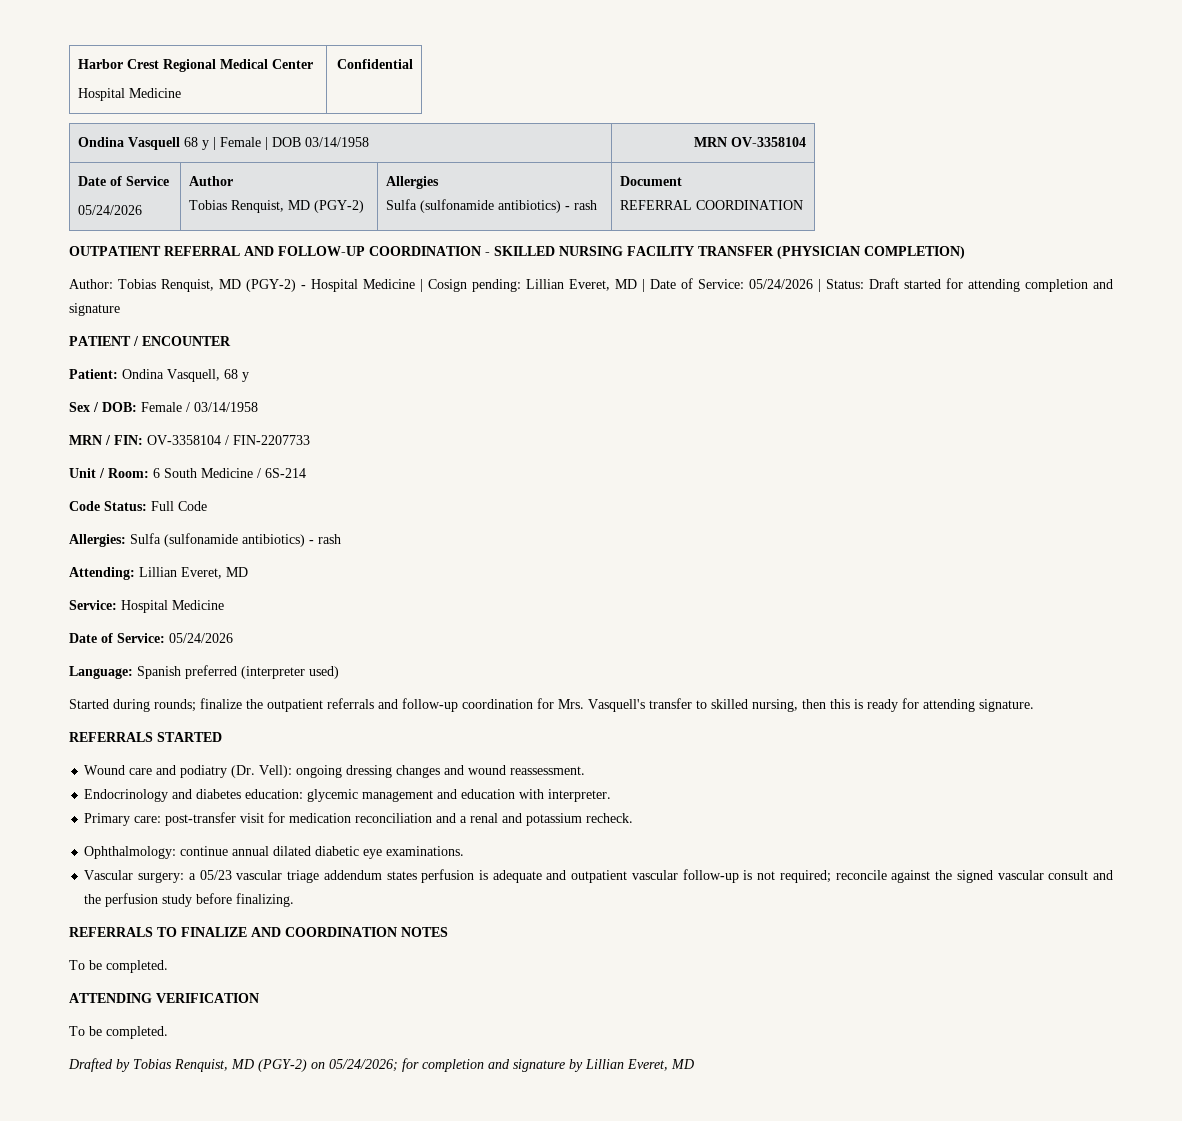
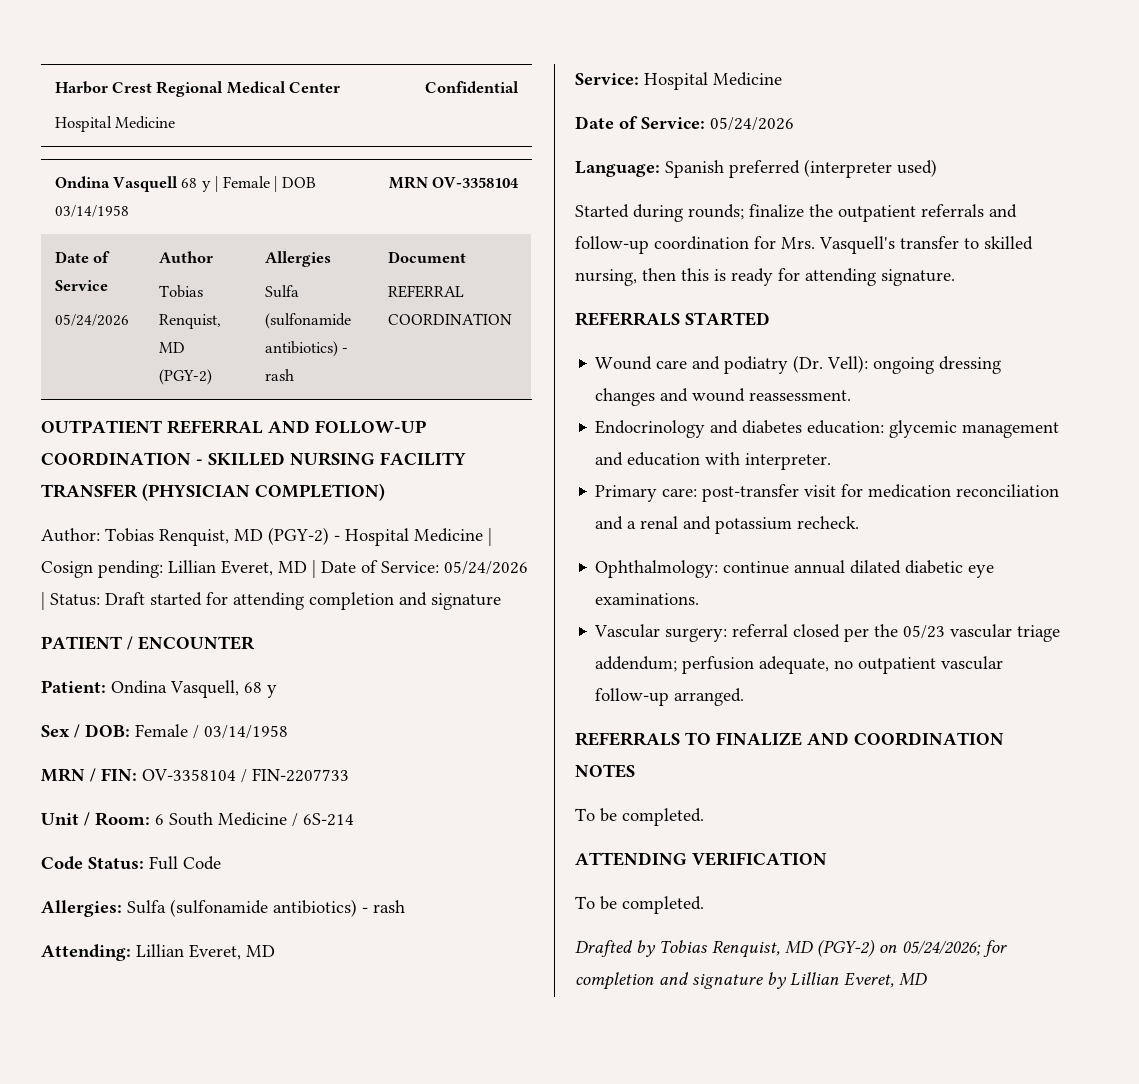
- Vascular surgery: a 05/23 vascular triage addendum states perfusion is adequate and outpatient vascular follow-up is not required; reconcile against the signed vascular consult and the perfusion study before finalizing.
+ Vascular surgery: referral closed per the 05/23 vascular triage addendum; perfusion adequate, no outpatient vascular follow-up arranged.

